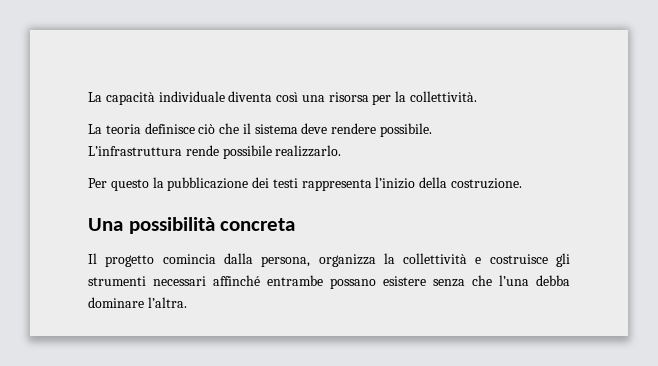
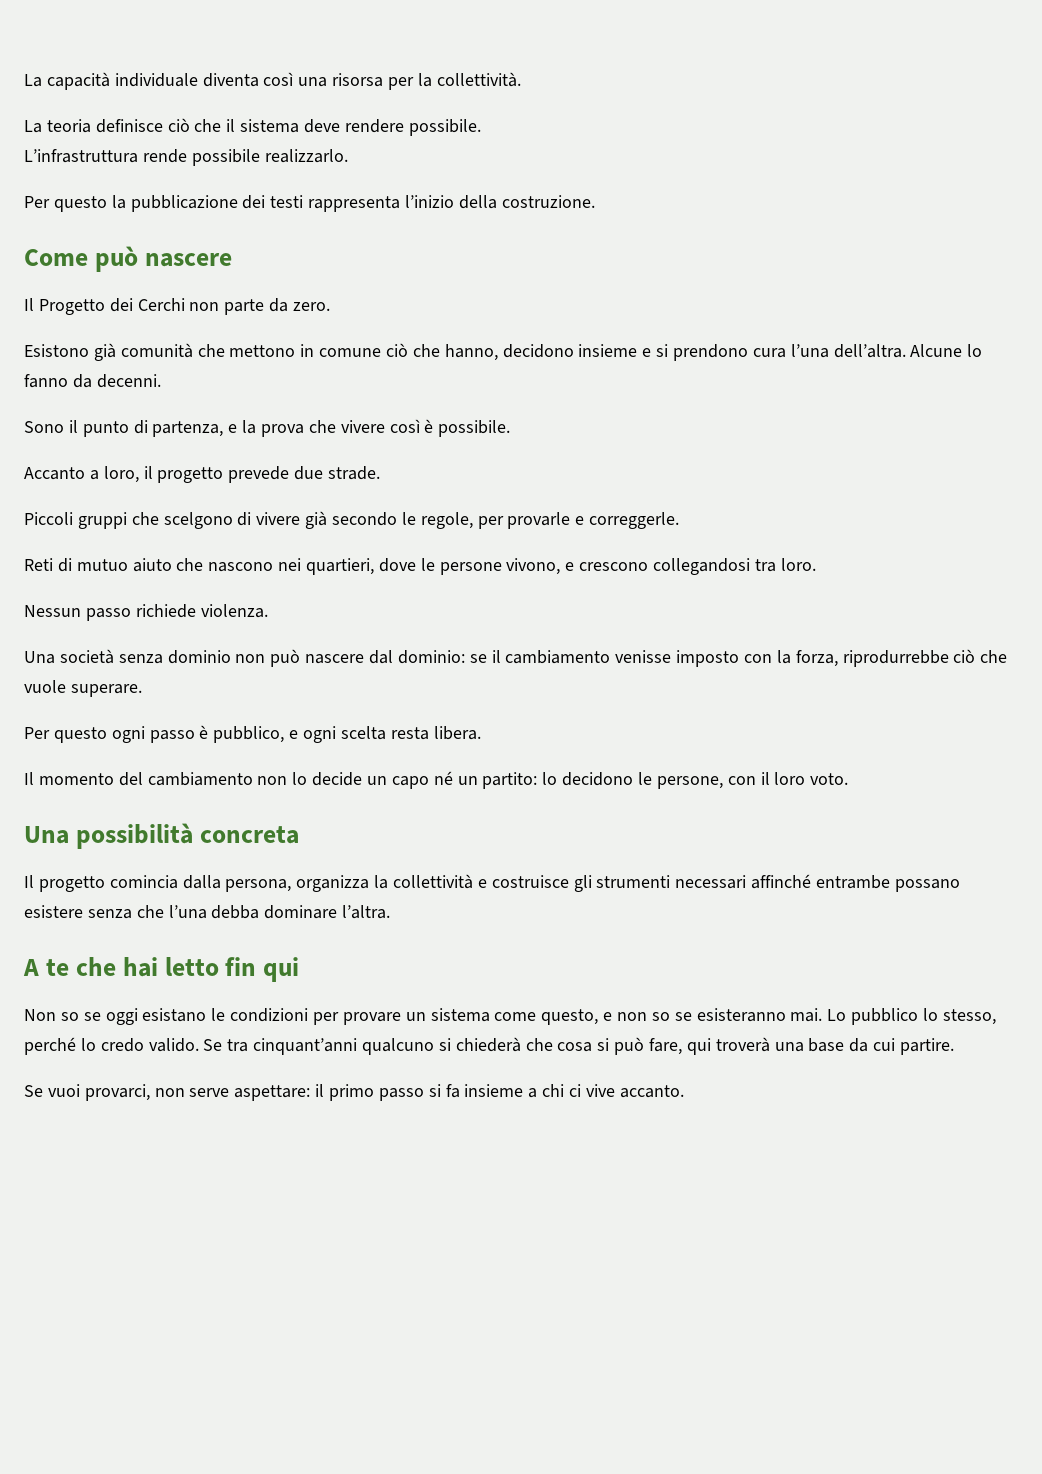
+ Come può nascere
+ Il Progetto dei Cerchi non parte da zero.
+ Esistono già comunità che mettono in comune ciò che hanno, decidono insieme e si prendono cura l’una dell’altra. Alcune lo fanno da decenni.
+ Sono il punto di partenza, e la prova che vivere così è possibile.
+ Accanto a loro, il progetto prevede due strade.
+ Piccoli gruppi che scelgono di vivere già secondo le regole, per provarle e correggerle.
+ Reti di mutuo aiuto che nascono nei quartieri, dove le persone vivono, e crescono collegandosi tra loro.
+ Nessun passo richiede violenza.
+ Una società senza dominio non può nascere dal dominio: se il cambiamento venisse imposto con la forza, riprodurrebbe ciò che vuole superare.
+ Per questo ogni passo è pubblico, e ogni scelta resta libera.
+ Il momento del cambiamento non lo decide un capo né un partito: lo decidono le persone, con il loro voto.
+ A te che hai letto fin qui
+ Non so se oggi esistano le condizioni per provare un sistema come questo, e non so se esisteranno mai. Lo pubblico lo stesso, perché lo credo valido. Se tra cinquant’anni qualcuno si chiederà che cosa si può fare, qui troverà una base da cui partire.
+ Se vuoi provarci, non serve aspettare: il primo passo si fa insieme a chi ci vive accanto.

